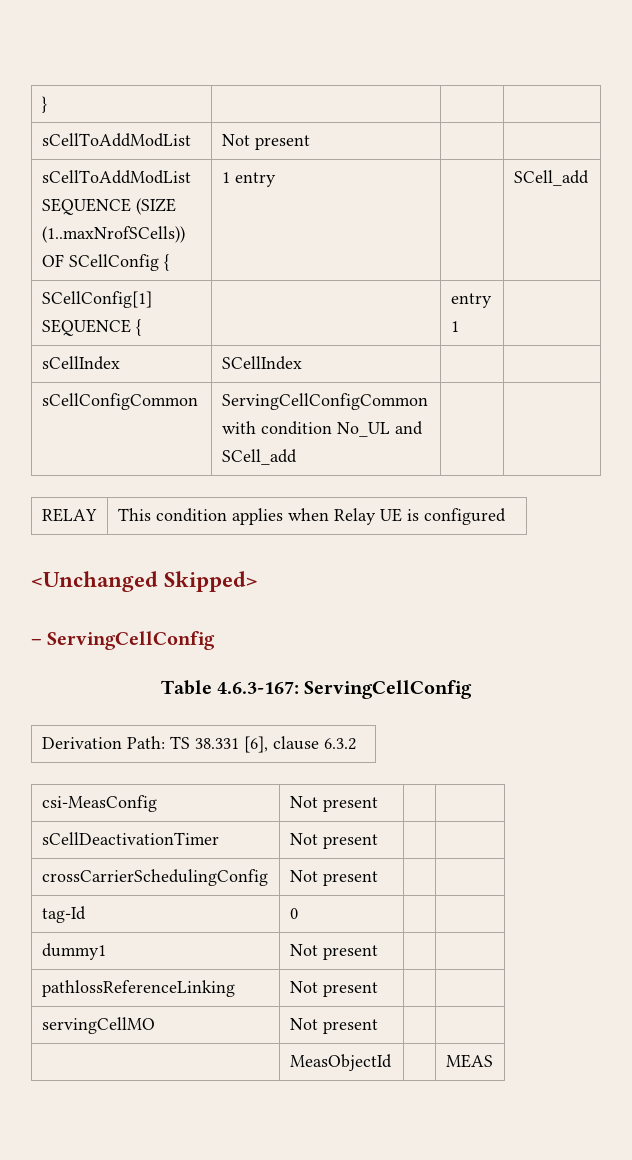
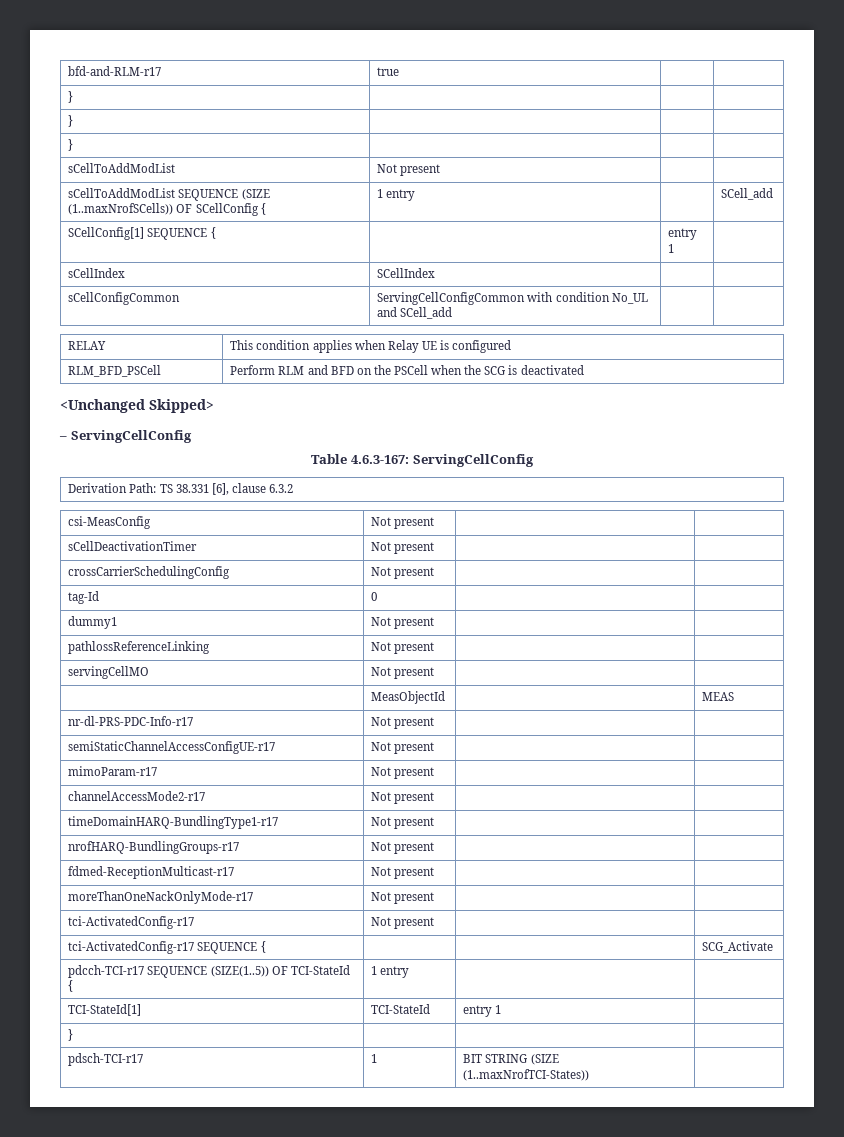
+ bfd-and-RLM-r17 | true | |
+ } | | |
+ } | | |
+ RLM_BFD_PSCell | Perform RLM and BFD on the PSCell when the SCG is deactivated
+ nr-dl-PRS-PDC-Info-r17 | Not present | |
+ semiStaticChannelAccessConfigUE-r17 | Not present | |
+ mimoParam-r17 | Not present | |
+ channelAccessMode2-r17 | Not present | |
+ timeDomainHARQ-BundlingType1-r17 | Not present | |
+ nrofHARQ-BundlingGroups-r17 | Not present | |
+ fdmed-ReceptionMulticast-r17 | Not present | |
+ moreThanOneNackOnlyMode-r17 | Not present | |
+ tci-ActivatedConfig-r17 | Not present | |
+ tci-ActivatedConfig-r17 SEQUENCE { | | | SCG_Activate
+ pdcch-TCI-r17 SEQUENCE (SIZE(1..5)) OF TCI-StateId { | 1 entry | |
+ TCI-StateId[1] | TCI-StateId | entry 1 |
+ } | | |
+ pdsch-TCI-r17 | 1 | BIT STRING (SIZE (1..maxNrofTCI-States)) |

